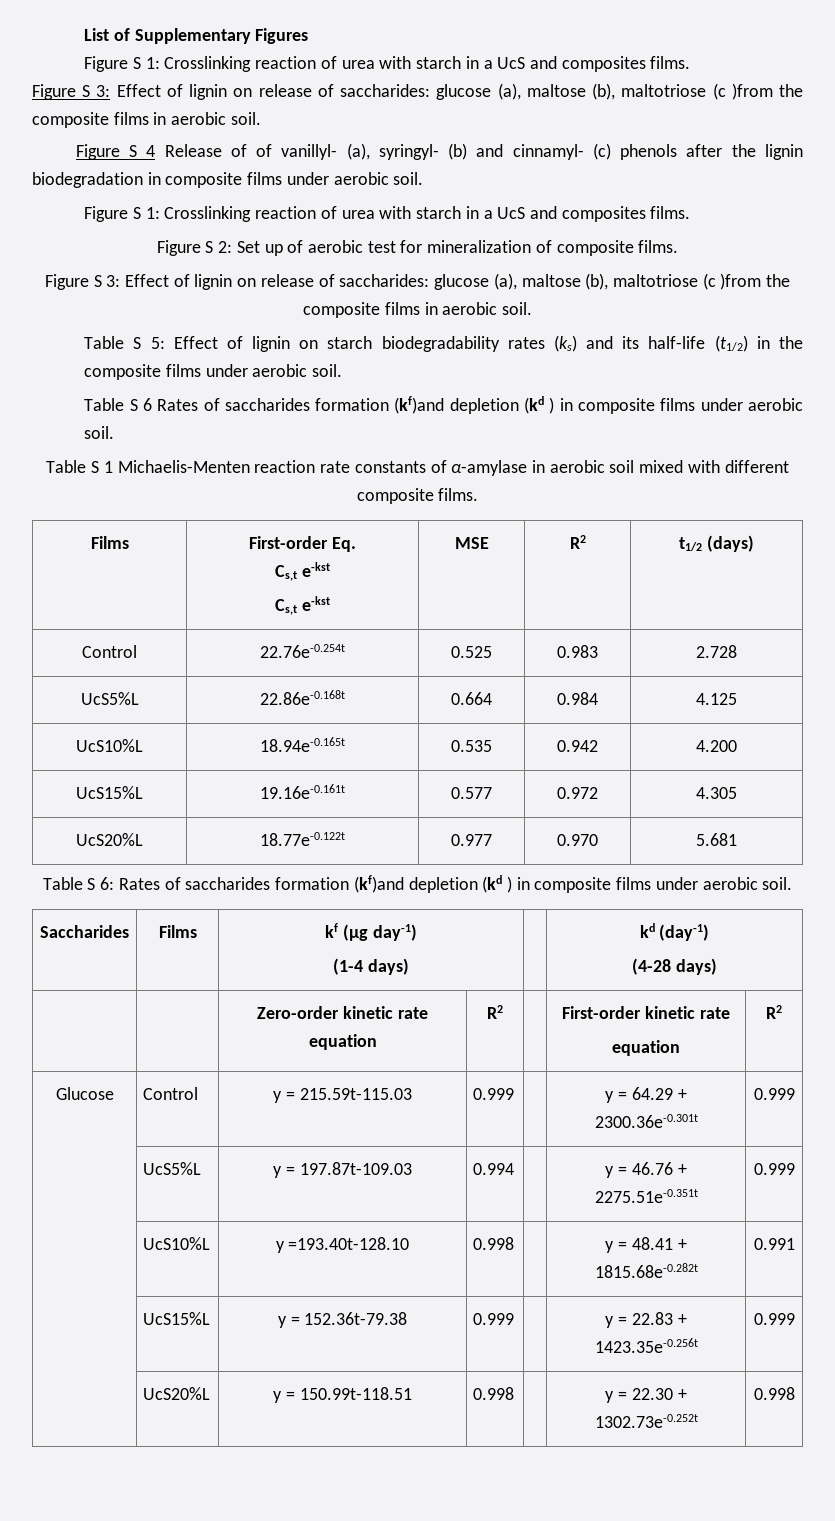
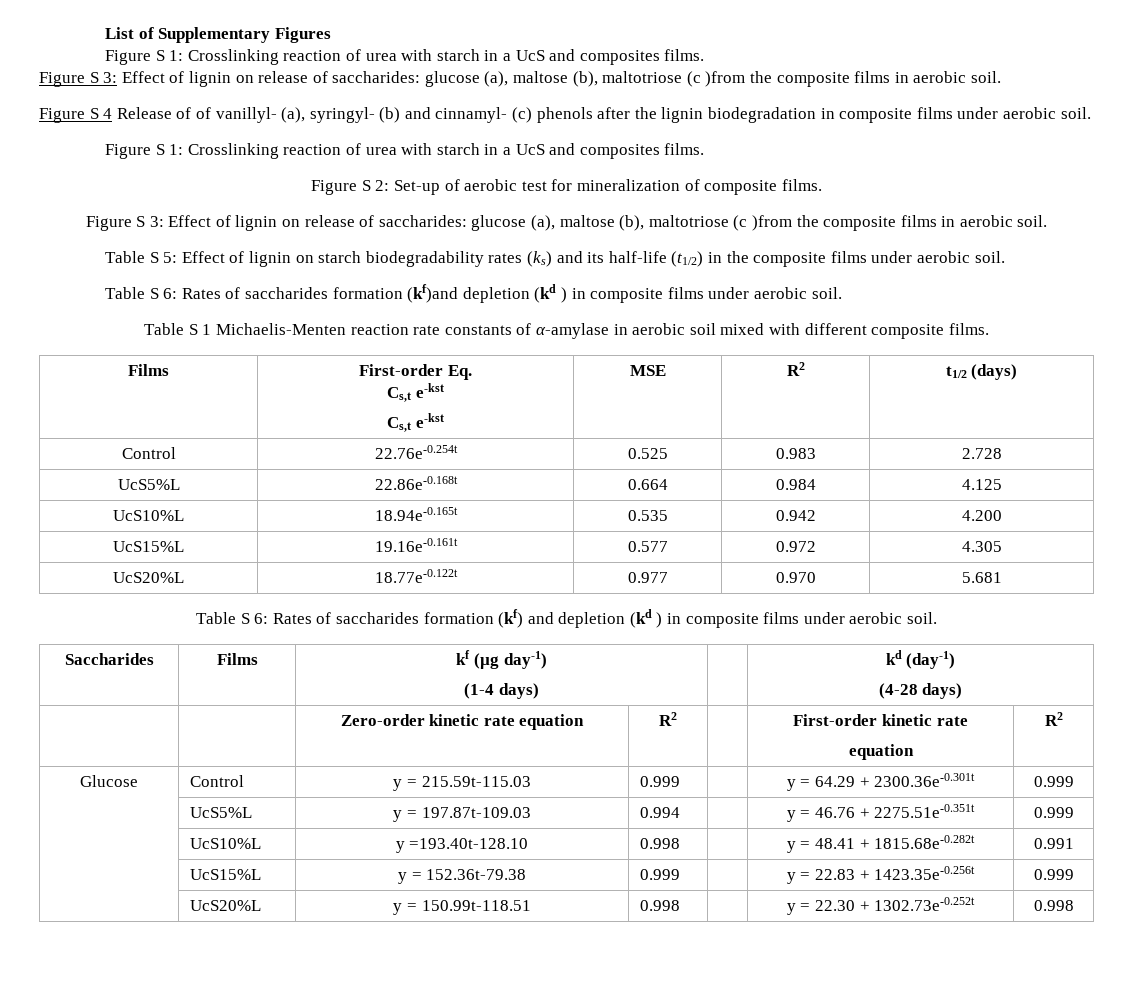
- Figure S 2: Set up of aerobic test for mineralization of composite films.
+ Figure S 2: Set-up of aerobic test for mineralization of composite films.
- Table S 6 Rates of saccharides formation (kf)and depletion (kd ) in composite films under aerobic soil.
+ Table S 6: Rates of saccharides formation (kf)and depletion (kd ) in composite films under aerobic soil.
- Table S 6: Rates of saccharides formation (kf)and depletion (kd ) in composite films under aerobic soil.
+ Table S 6: Rates of saccharides formation (kf) and depletion (kd ) in composite films under aerobic soil.

